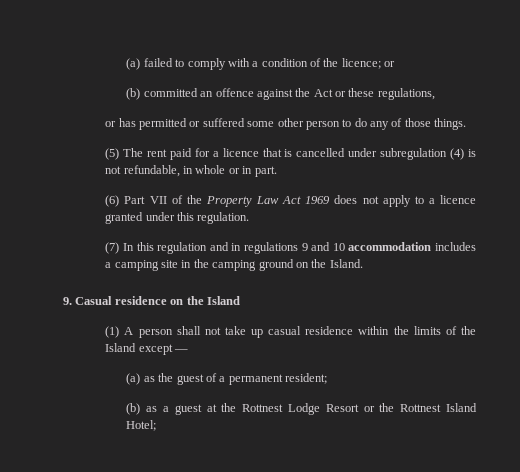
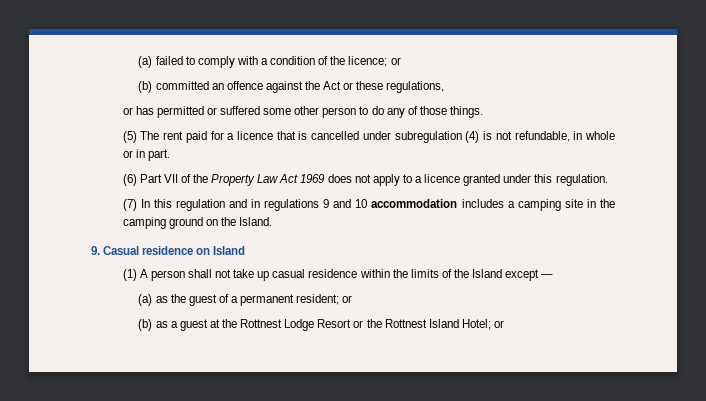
- 9. Casual residence on the Island
+ 9. Casual residence on Island
- (a) as the guest of a permanent resident;
+ (a) as the guest of a permanent resident; or
- (b) as a guest at the Rottnest Lodge Resort or the Rottnest Island Hotel;
+ (b) as a guest at the Rottnest Lodge Resort or the Rottnest Island Hotel; or

